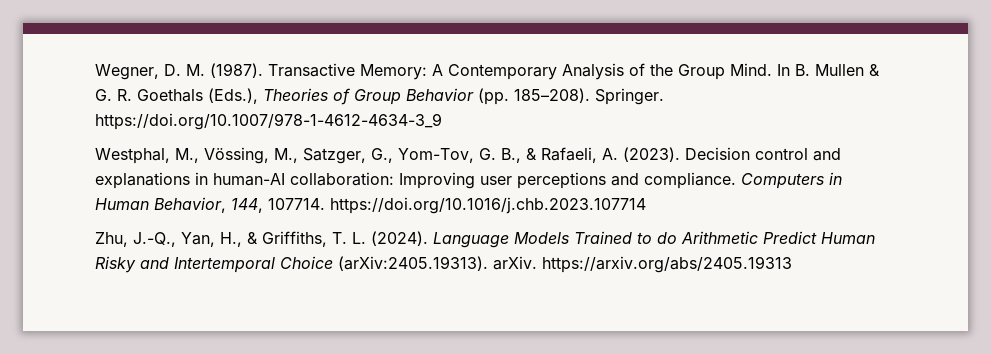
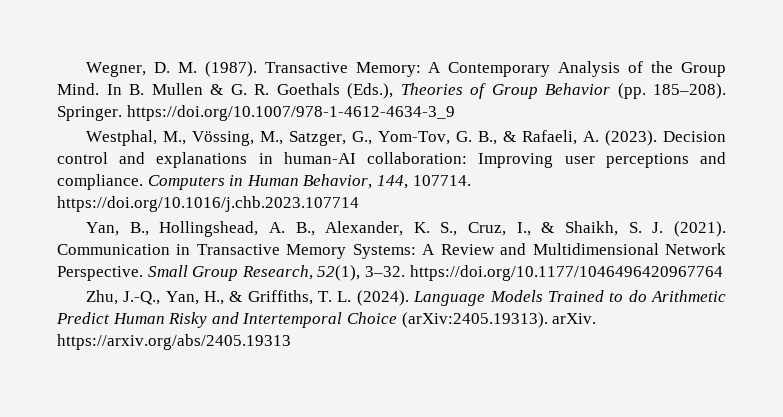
+ Yan, B., Hollingshead, A. B., Alexander, K. S., Cruz, I., & Shaikh, S. J. (2021). Communication in Transactive Memory Systems: A Review and Multidimensional Network Perspective. Small Group Research, 52(1), 3–32. https://doi.org/10.1177/1046496420967764

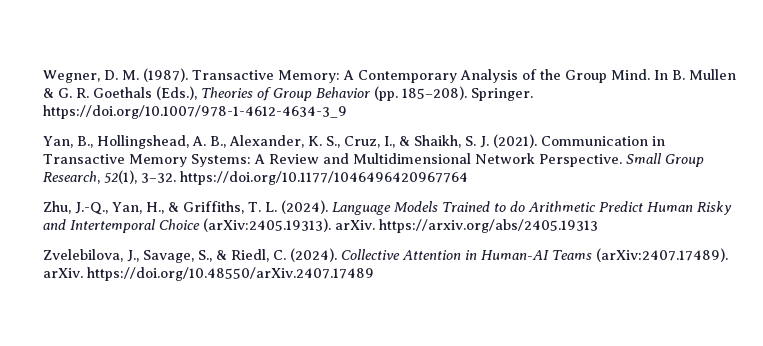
- Westphal, M., Vössing, M., Satzger, G., Yom-Tov, G. B., & Rafaeli, A. (2023). Decision control and explanations in human-AI collaboration: Improving user perceptions and compliance. Computers in Human Behavior, 144, 107714. https://doi.org/10.1016/j.chb.2023.107714
+ Zvelebilova, J., Savage, S., & Riedl, C. (2024). Collective Attention in Human-AI Teams (arXiv:2407.17489). arXiv. https://doi.org/10.48550/arXiv.2407.17489

